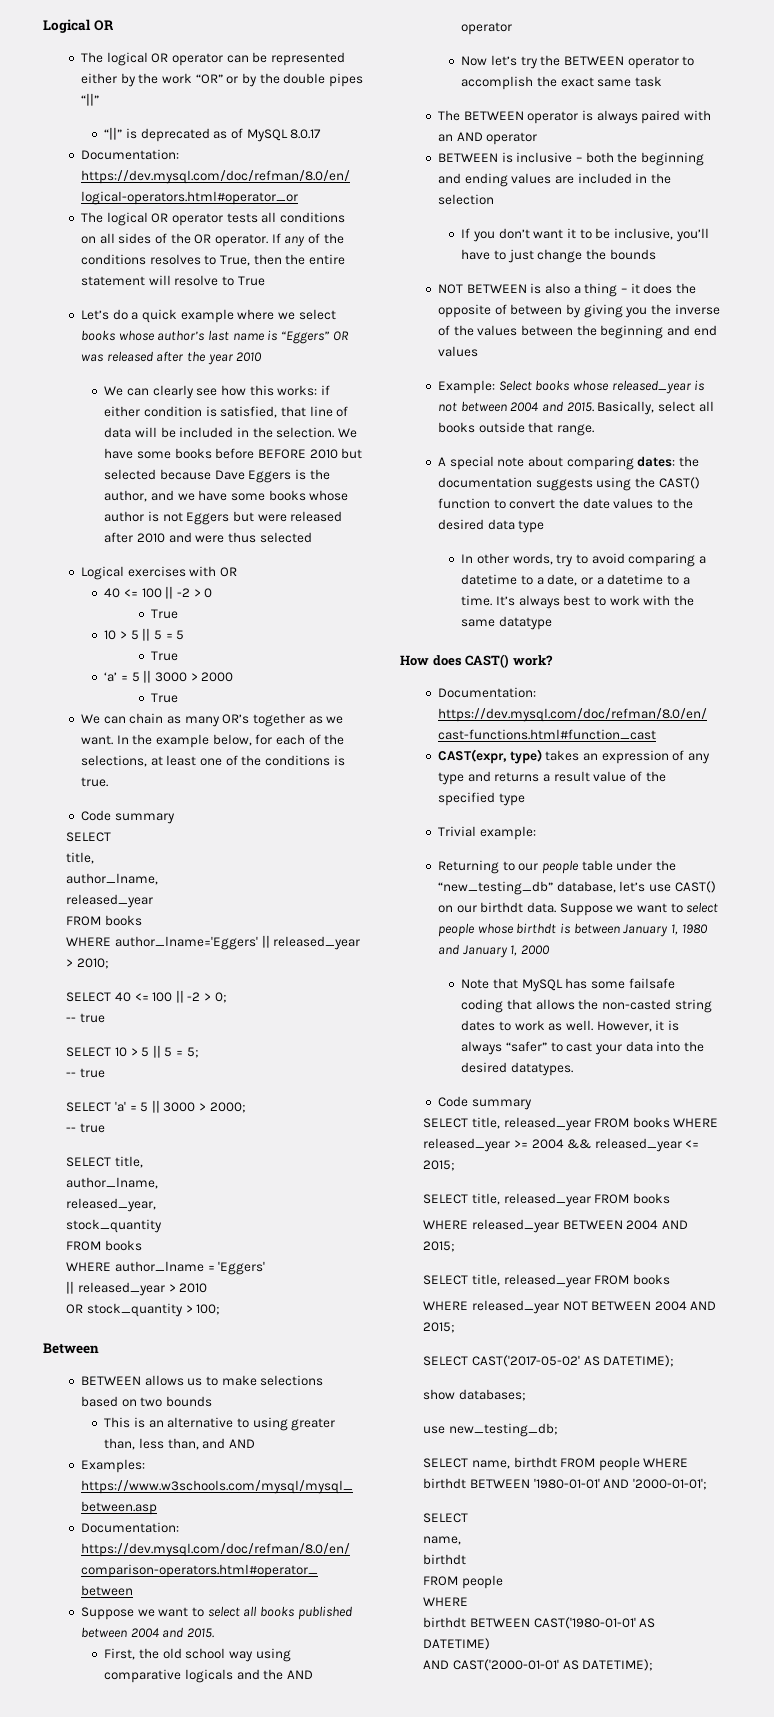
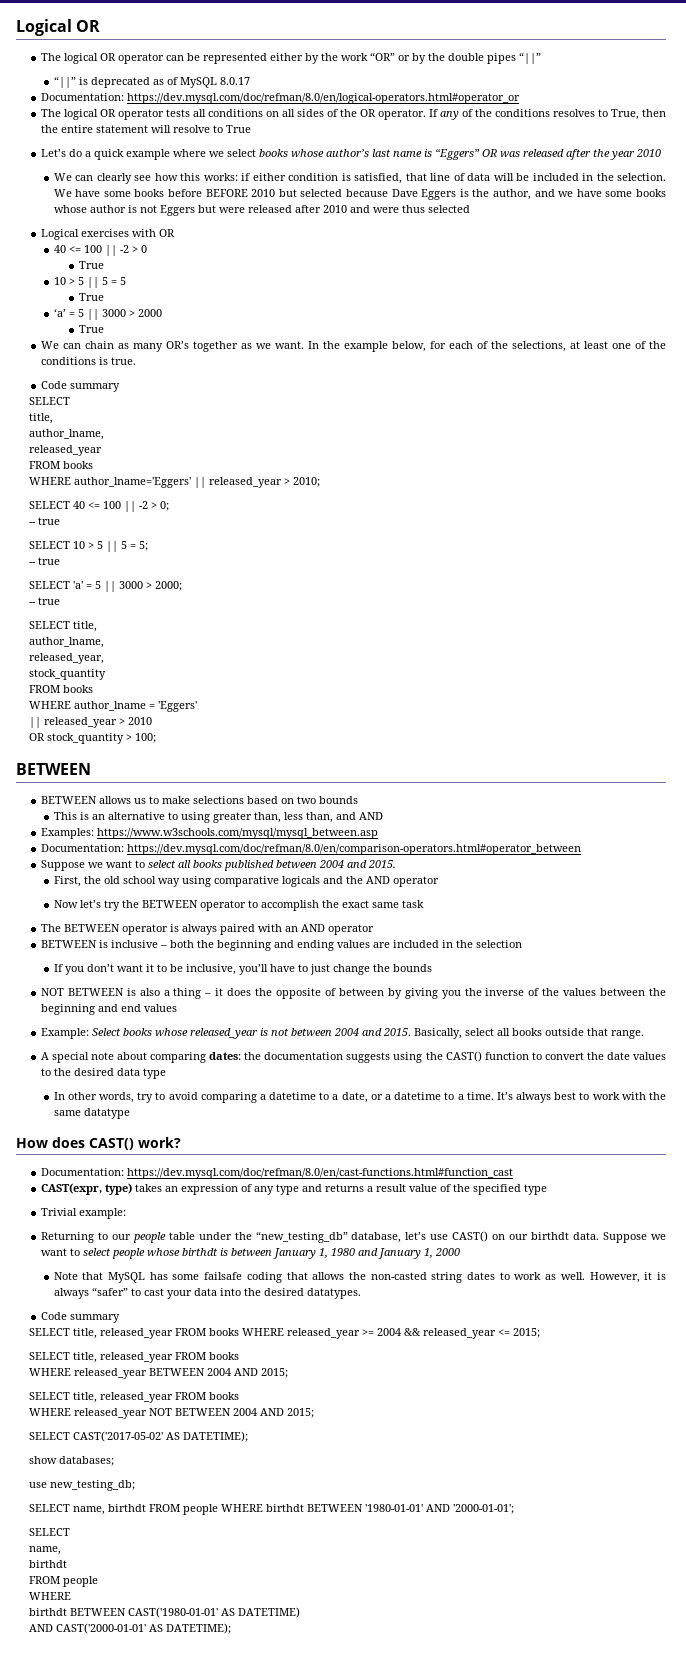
  OR stock_quantity > 100;
- Between
+ BETWEEN

